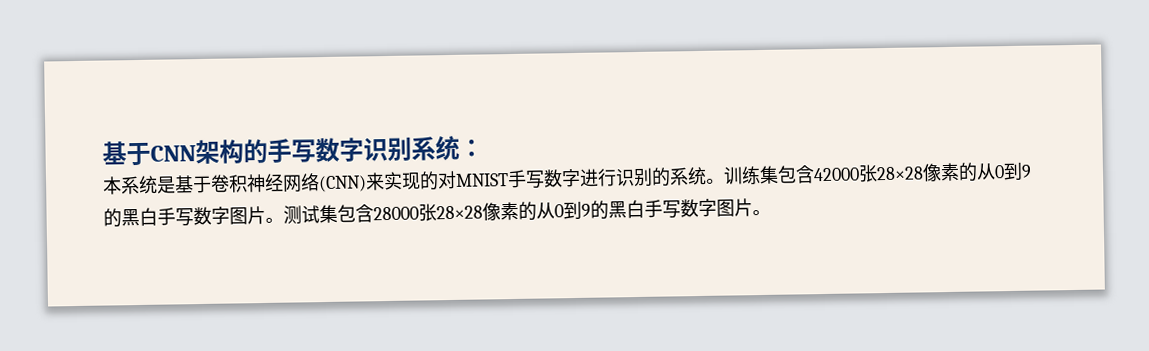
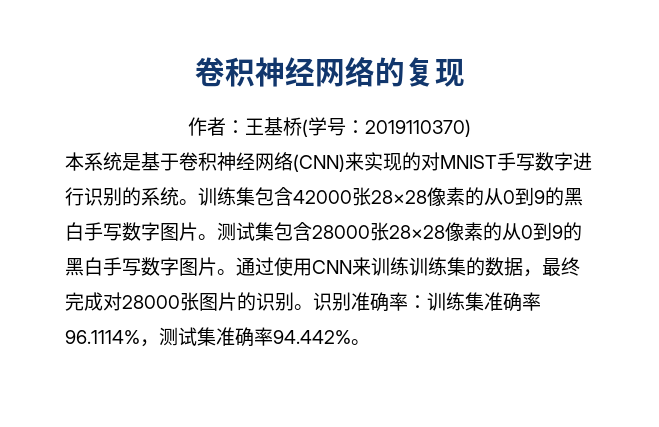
- 基于CNN架构的手写数字识别系统：
+ 卷积神经网络的复现
+ 作者：王基桥(学号：2019110370)
+ 通过使用CNN来训练训练集的数据，最终完成对28000张图片的识别。识别准确率：训练集准确率96.1114%，测试集准确率94.442%。

